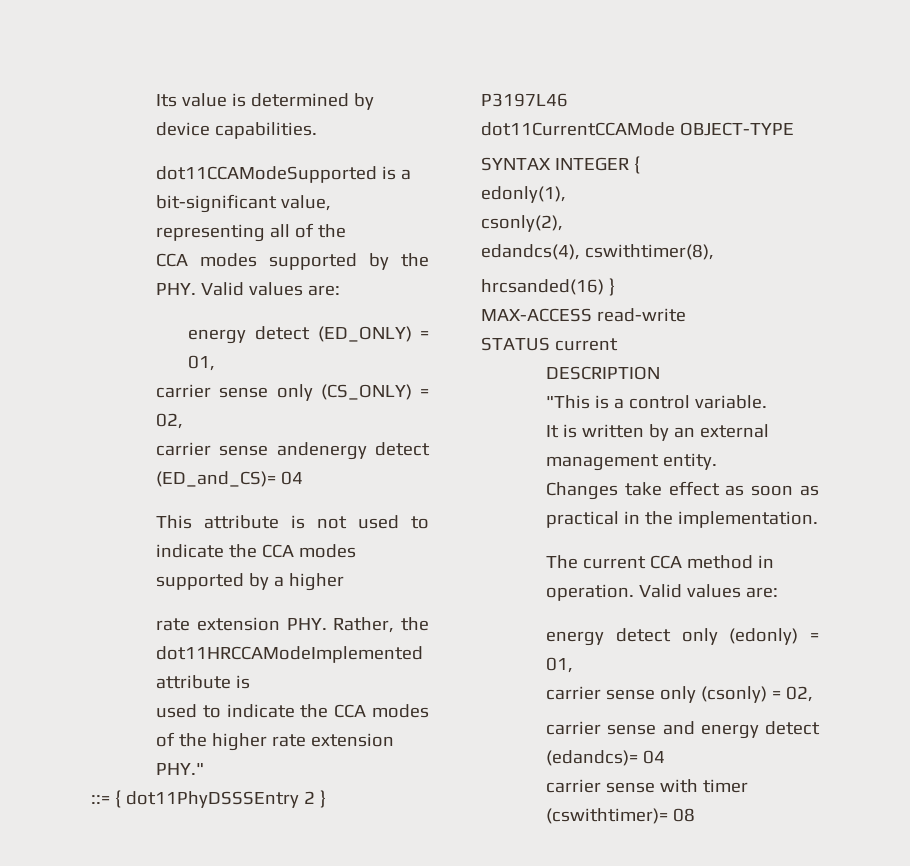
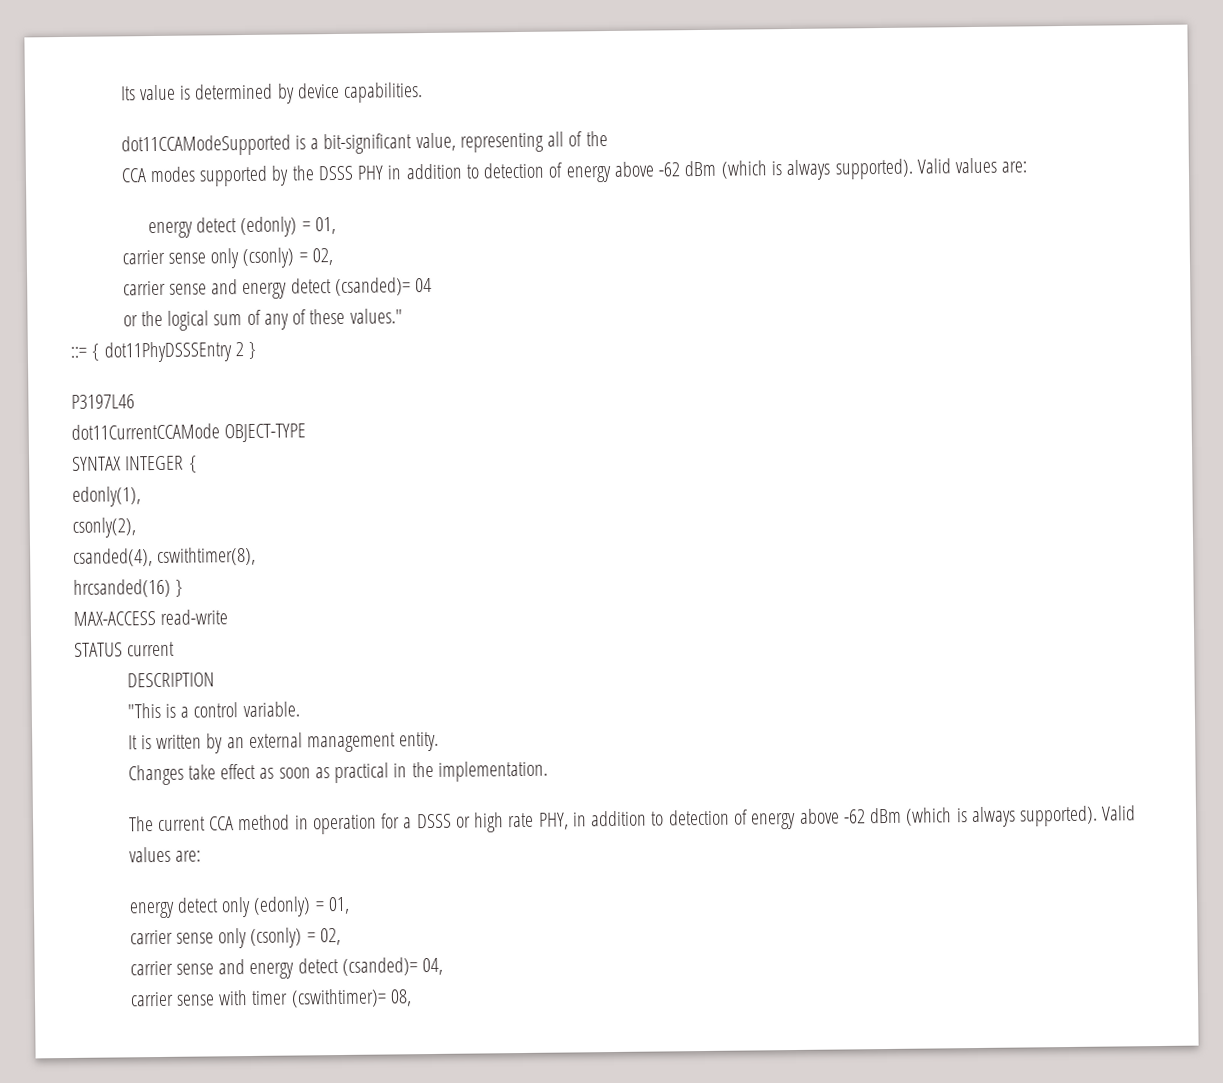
- CCA modes supported by the PHY. Valid values are:
- energy detect (ED_ONLY) = 01,
- carrier sense only (CS_ONLY) = 02,
- carrier sense andenergy detect (ED_and_CS)= 04
- This attribute is not used to indicate the CCA modes supported by a higher
- rate extension PHY. Rather, the dot11HRCCAModeImplemented attribute is
- used to indicate the CCA modes of the higher rate extension PHY."
+ CCA modes supported by the DSSS PHY in addition to detection of energy above -62 dBm (which is always supported). Valid values are:
+ energy detect (edonly) = 01,
+ carrier sense only (csonly) = 02,
+ carrier sense and energy detect (csanded)= 04
+ or the logical sum of any of these values."
- edandcs(4), cswithtimer(8),
+ csanded(4), cswithtimer(8),
- The current CCA method in operation.
+ The current CCA method in operation for a DSSS or high rate PHY, in addition to detection of energy above -62 dBm (which is always supported).
- carrier sense and energy detect (edandcs)= 04
+ carrier sense and energy detect (csanded)= 04,
- carrier sense with timer (cswithtimer)= 08
+ carrier sense with timer (cswithtimer)= 08,

